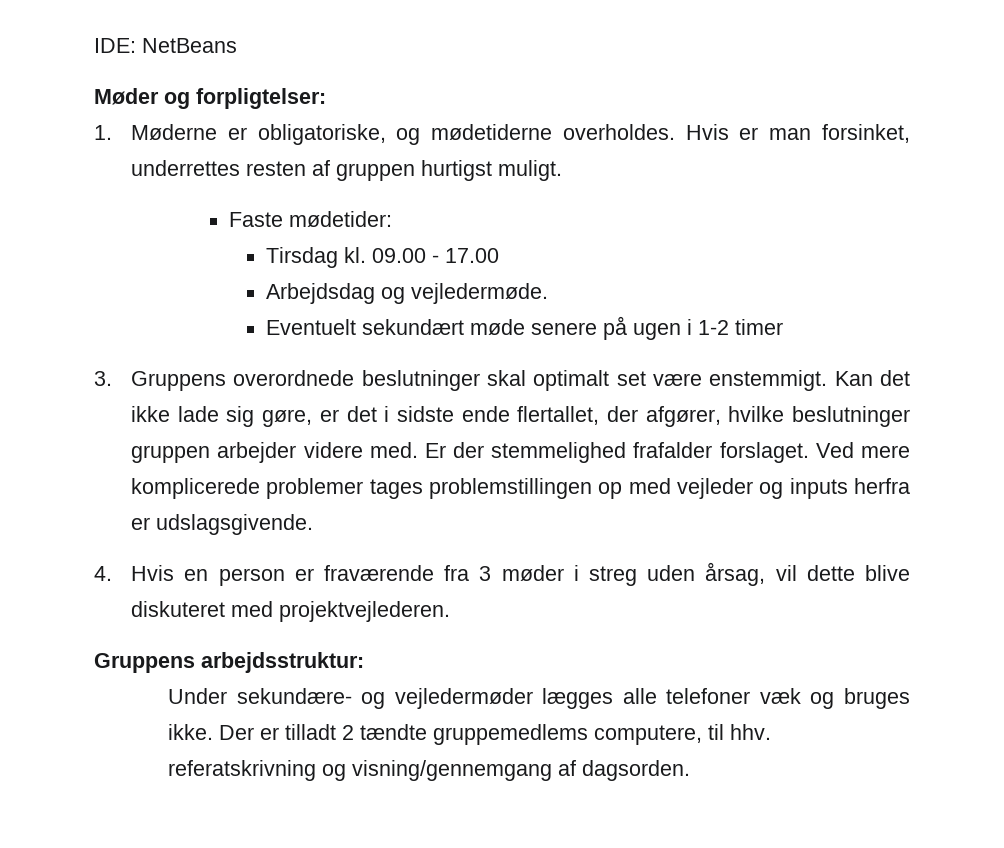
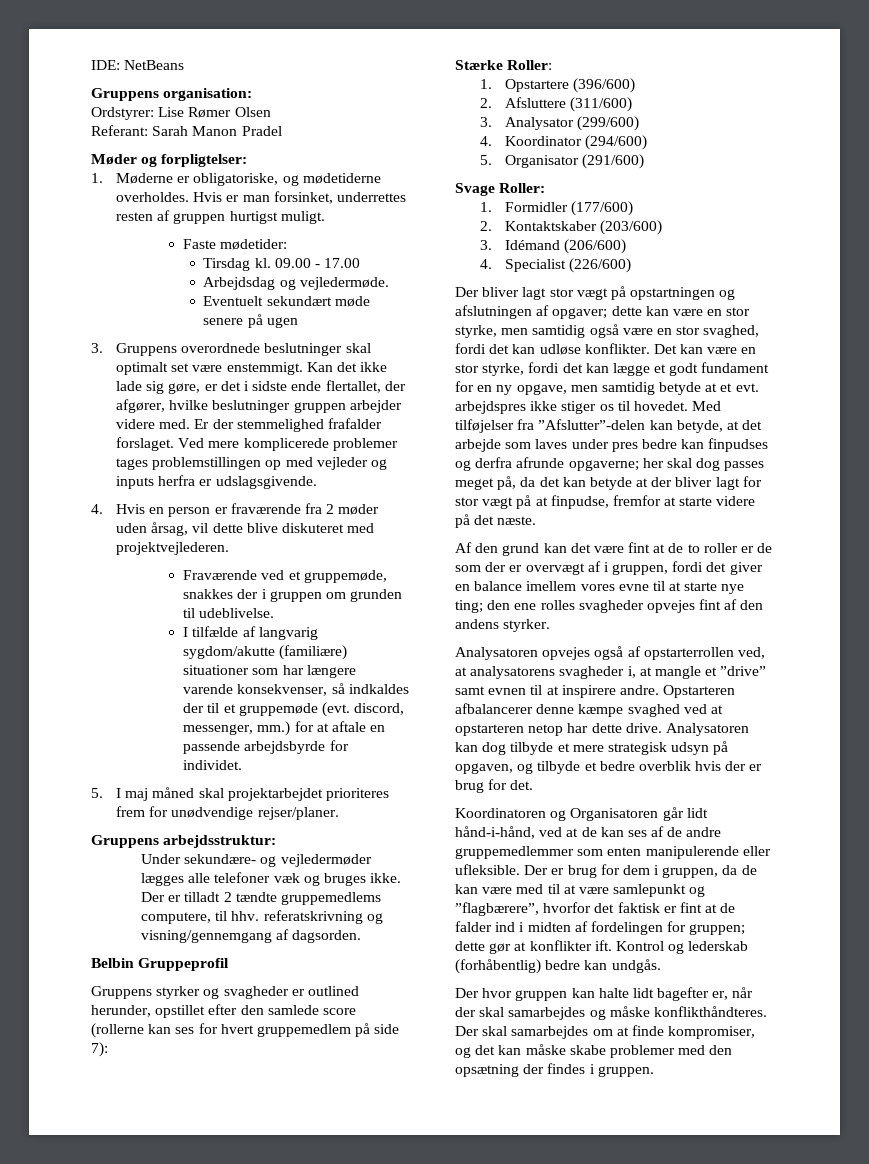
+ Gruppens organisation:
+ Ordstyrer: Lise Rømer Olsen
+ Referant: Sarah Manon Pradel
- Eventuelt sekundært møde senere på ugen i 1-2 timer
+ Eventuelt sekundært møde senere på ugen
- 4. Hvis en person er fraværende fra 3 møder i streg uden årsag, vil dette blive diskuteret med projektvejlederen.
+ 4. Hvis en person er fraværende fra 2 møder uden årsag, vil dette blive diskuteret med projektvejlederen.
+ Fraværende ved et gruppemøde, snakkes der i gruppen om grunden til udeblivelse.
+ I tilfælde af langvarig sygdom/akutte (familiære) situationer som har længere varende konsekvenser, så indkaldes der til et gruppemøde (evt. discord, messenger, mm.) for at aftale en passende arbejdsbyrde for individet.
+ 5. I maj måned skal projektarbejdet prioriteres frem for unødvendige rejser/planer.
+ Belbin Gruppeprofil
+ Gruppens styrker og svagheder er outlined herunder, opstillet efter den samlede score (rollerne kan ses for hvert gruppemedlem på side 7):
+ Stærke Roller:
+ 1. Opstartere (396/600)
+ 2. Afsluttere (311/600)
+ 3. Analysator (299/600)
+ 4. Koordinator (294/600)
+ 5. Organisator (291/600)
+ Svage Roller:
+ 1. Formidler (177/600)
+ 2. Kontaktskaber (203/600)
+ 3. Idémand (206/600)
+ 4. Specialist (226/600)
+ Der bliver lagt stor vægt på opstartningen og afslutningen af opgaver; dette kan være en stor styrke, men samtidig også være en stor svaghed, fordi det kan udløse konflikter. Det kan være en stor styrke, fordi det kan lægge et godt fundament for en ny opgave, men samtidig betyde at et evt. arbejdspres ikke stiger os til hovedet. Med tilføjelser fra ”Afslutter”-delen kan betyde, at det arbejde som laves under pres bedre kan finpudses og derfra afrunde opgaverne; her skal dog passes meget på, da det kan betyde at der bliver lagt for stor vægt på at finpudse, fremfor at starte videre på det næste.
+ Af den grund kan det være fint at de to roller er de som der er overvægt af i gruppen, fordi det giver en balance imellem vores evne til at starte nye ting; den ene rolles svagheder opvejes fint af den andens styrker.
+ Analysatoren opvejes også af opstarterrollen ved, at analysatorens svagheder i, at mangle et ”drive” samt evnen til at inspirere andre. Opstarteren afbalancerer denne kæmpe svaghed ved at opstarteren netop har dette drive. Analysatoren kan dog tilbyde et mere strategisk udsyn på opgaven, og tilbyde et bedre overblik hvis der er brug for det.
+ Koordinatoren og Organisatoren går lidt hånd-i-hånd, ved at de kan ses af de andre gruppemedlemmer som enten manipulerende eller ufleksible. Der er brug for dem i gruppen, da de kan være med til at være samlepunkt og ”flagbærere”, hvorfor det faktisk er fint at de falder ind i midten af fordelingen for gruppen; dette gør at konflikter ift. Kontrol og lederskab (forhåbentlig) bedre kan undgås.
+ Der hvor gruppen kan halte lidt bagefter er, når der skal samarbejdes og måske konflikthåndteres. Der skal samarbejdes om at finde kompromiser, og det kan måske skabe problemer med den opsætning der findes i gruppen.

